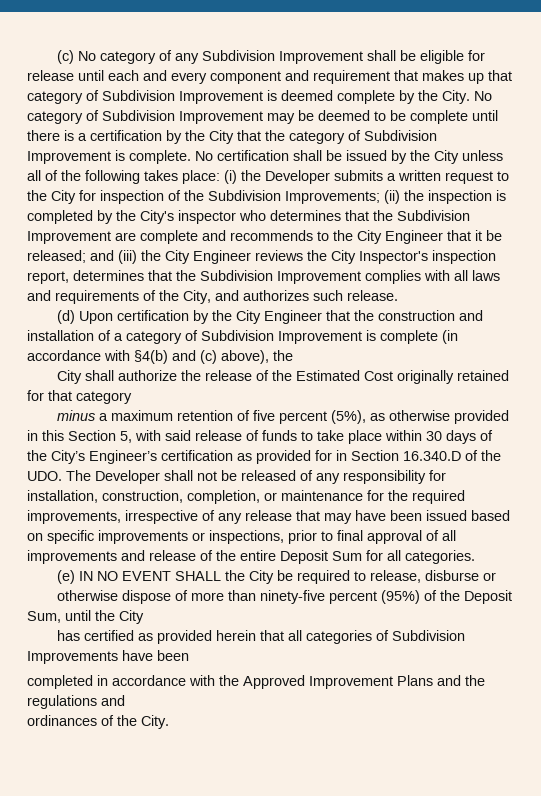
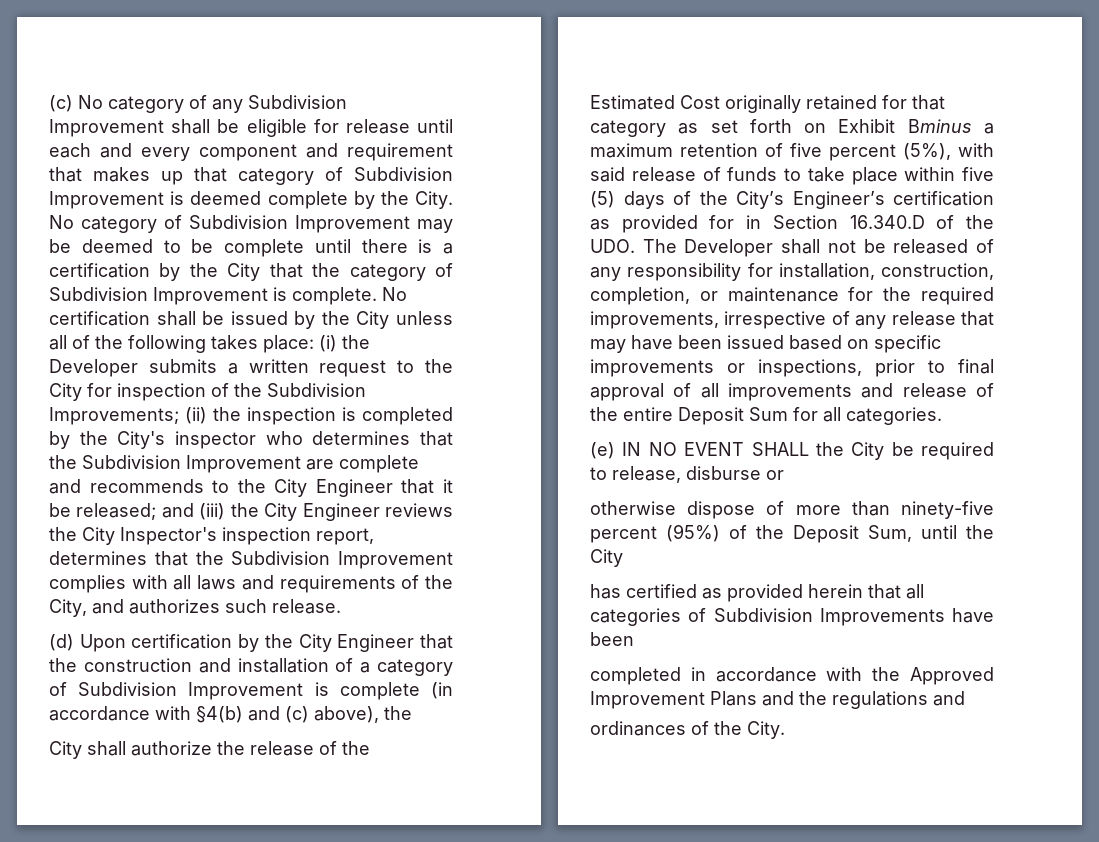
- City shall authorize the release of the Estimated Cost originally retained for that category
- minus a maximum retention of five percent (5%), as otherwise provided in this Section 5, with said release of funds to take place within 30 days of the City’s Engineer’s certification as provided for in Section 16.340.D of the UDO. The Developer shall not be released of any responsibility for installation, construction, completion, or maintenance for the required improvements, irrespective of any release that may have been issued based on specific improvements or inspections, prior to final approval of all improvements and release of the entire Deposit Sum for all categories.
+ City shall authorize the release of the Estimated Cost originally retained for that category as set forth on Exhibit Bminus a maximum retention of five percent (5%), with said release of funds to take place within five (5) days of the City’s Engineer’s certification as provided for in Section 16.340.D of the UDO. The Developer shall not be released of any responsibility for installation, construction, completion, or maintenance for the required improvements, irrespective of any release that may have been issued based on specific improvements or inspections, prior to final approval of all improvements and release of the entire Deposit Sum for all categories.

